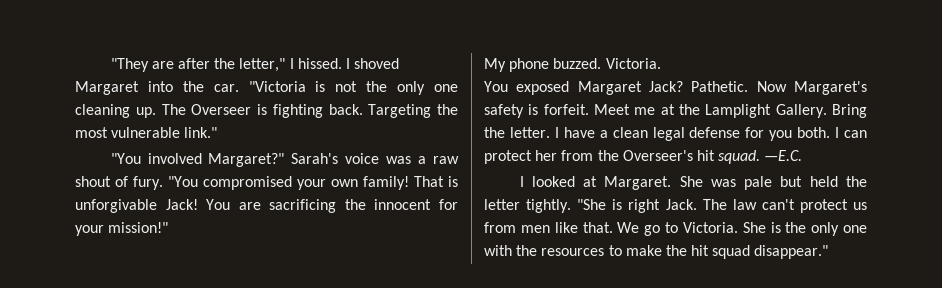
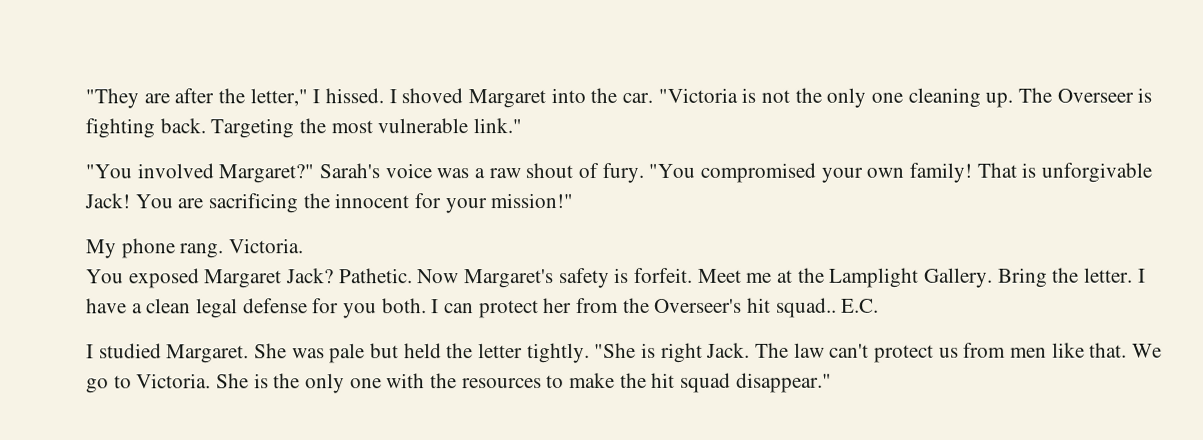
- My phone buzzed.
+ My phone rang.
- I can protect her from the Overseer's hit squad. —E.C.
- I looked at Margaret.
+ I can protect her from the Overseer's hit squad.. E.C.
+ I studied Margaret.

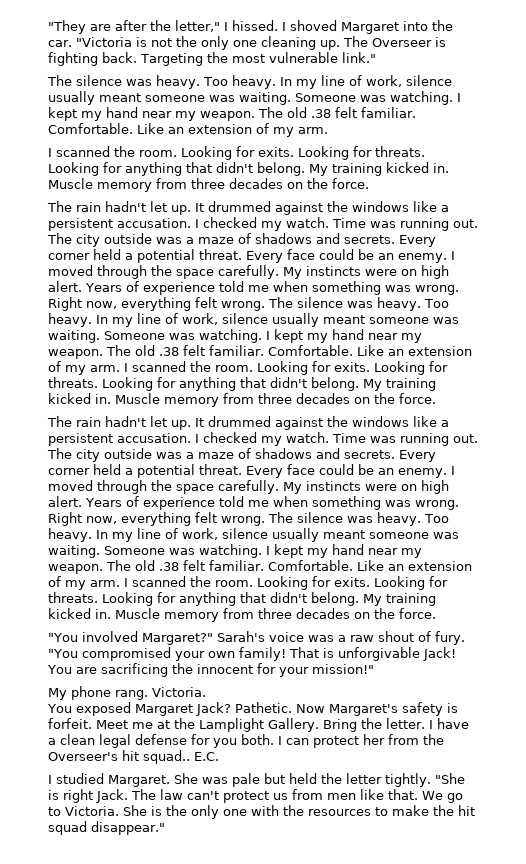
  Targeting the most vulnerable link."
+ The silence was heavy. Too heavy. In my line of work, silence usually meant someone was waiting. Someone was watching. I kept my hand near my weapon. The old .38 felt familiar. Comfortable. Like an extension of my arm.
+ I scanned the room. Looking for exits. Looking for threats. Looking for anything that didn't belong. My training kicked in. Muscle memory from three decades on the force.
+ The rain hadn't let up. It drummed against the windows like a persistent accusation. I checked my watch. Time was running out. The city outside was a maze of shadows and secrets. Every corner held a potential threat. Every face could be an enemy. I moved through the space carefully. My instincts were on high alert. Years of experience told me when something was wrong. Right now, everything felt wrong. The silence was heavy. Too heavy. In my line of work, silence usually meant someone was waiting. Someone was watching. I kept my hand near my weapon. The old .38 felt familiar. Comfortable. Like an extension of my arm. I scanned the room. Looking for exits. Looking for threats. Looking for anything that didn't belong. My training kicked in. Muscle memory from three decades on the force.
+ The rain hadn't let up. It drummed against the windows like a persistent accusation. I checked my watch. Time was running out. The city outside was a maze of shadows and secrets. Every corner held a potential threat. Every face could be an enemy. I moved through the space carefully. My instincts were on high alert. Years of experience told me when something was wrong. Right now, everything felt wrong. The silence was heavy. Too heavy. In my line of work, silence usually meant someone was waiting. Someone was watching. I kept my hand near my weapon. The old .38 felt familiar. Comfortable. Like an extension of my arm. I scanned the room. Looking for exits. Looking for threats. Looking for anything that didn't belong. My training kicked in. Muscle memory from three decades on the force.

